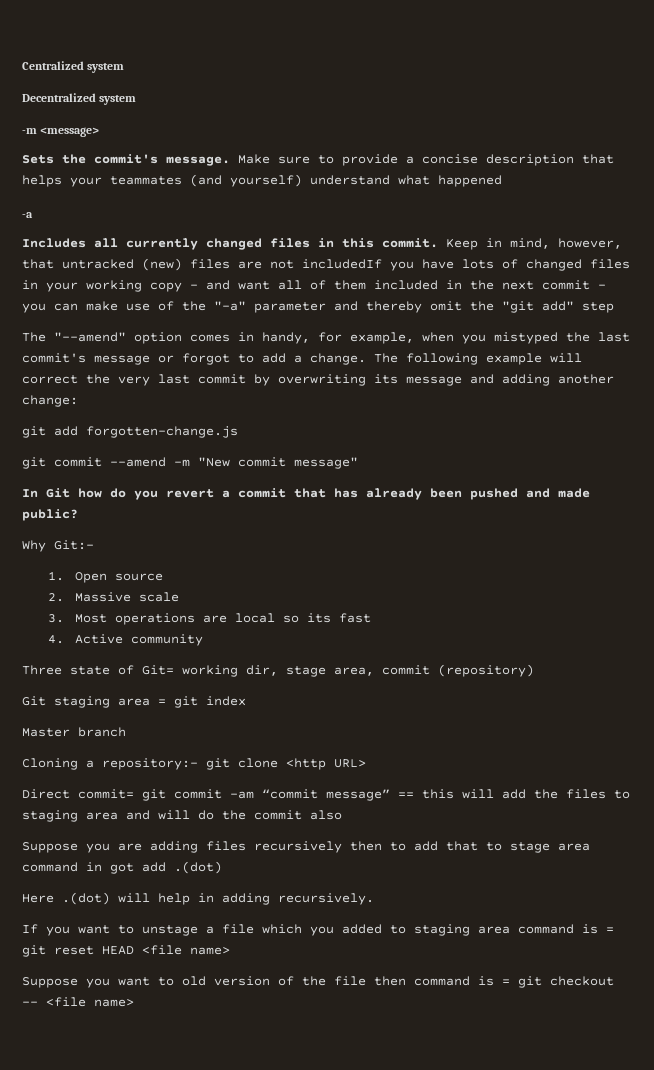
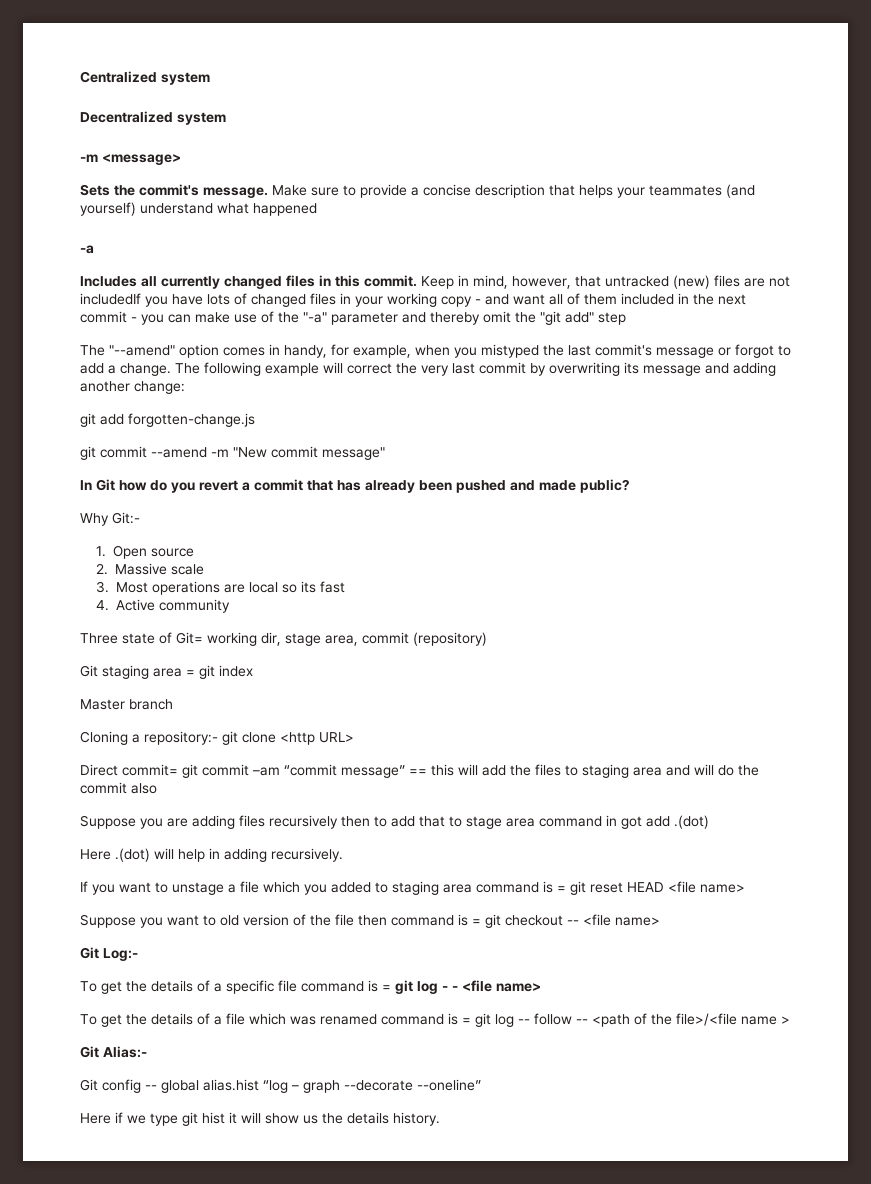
+ Git Log:-
+ To get the details of a specific file command is = git log - - <file name>
+ To get the details of a file which was renamed command is = git log -- follow -- <path of the file>/<file name >
+ Git Alias:-
+ Git config -- global alias.hist “log – graph --decorate --oneline”
+ Here if we type git hist it will show us the details history.

